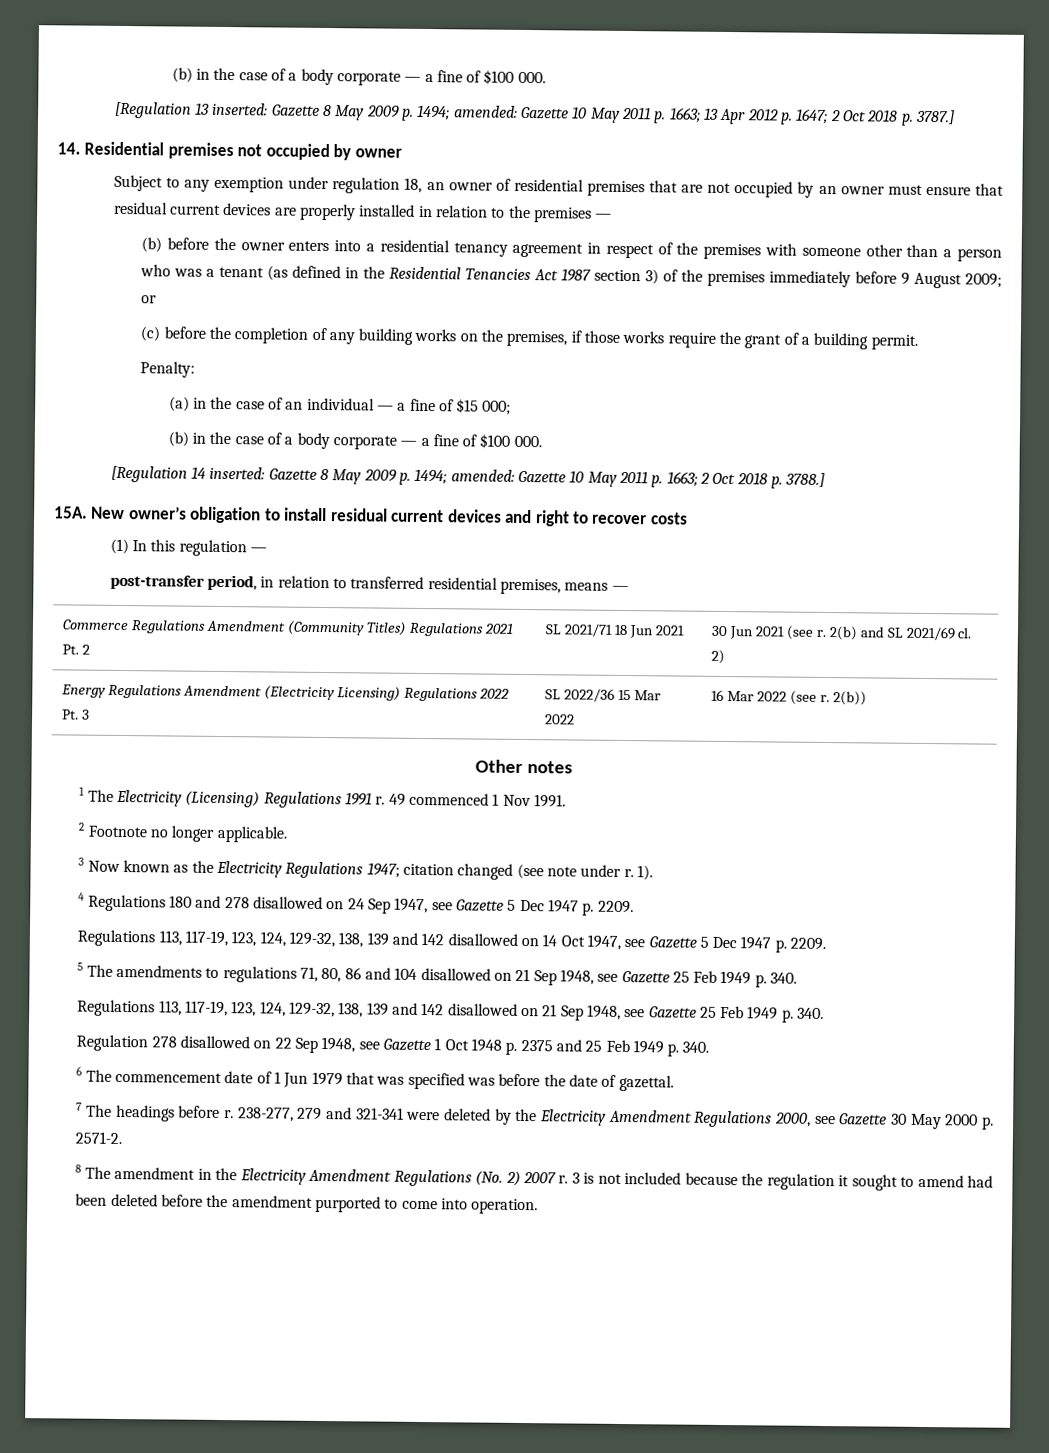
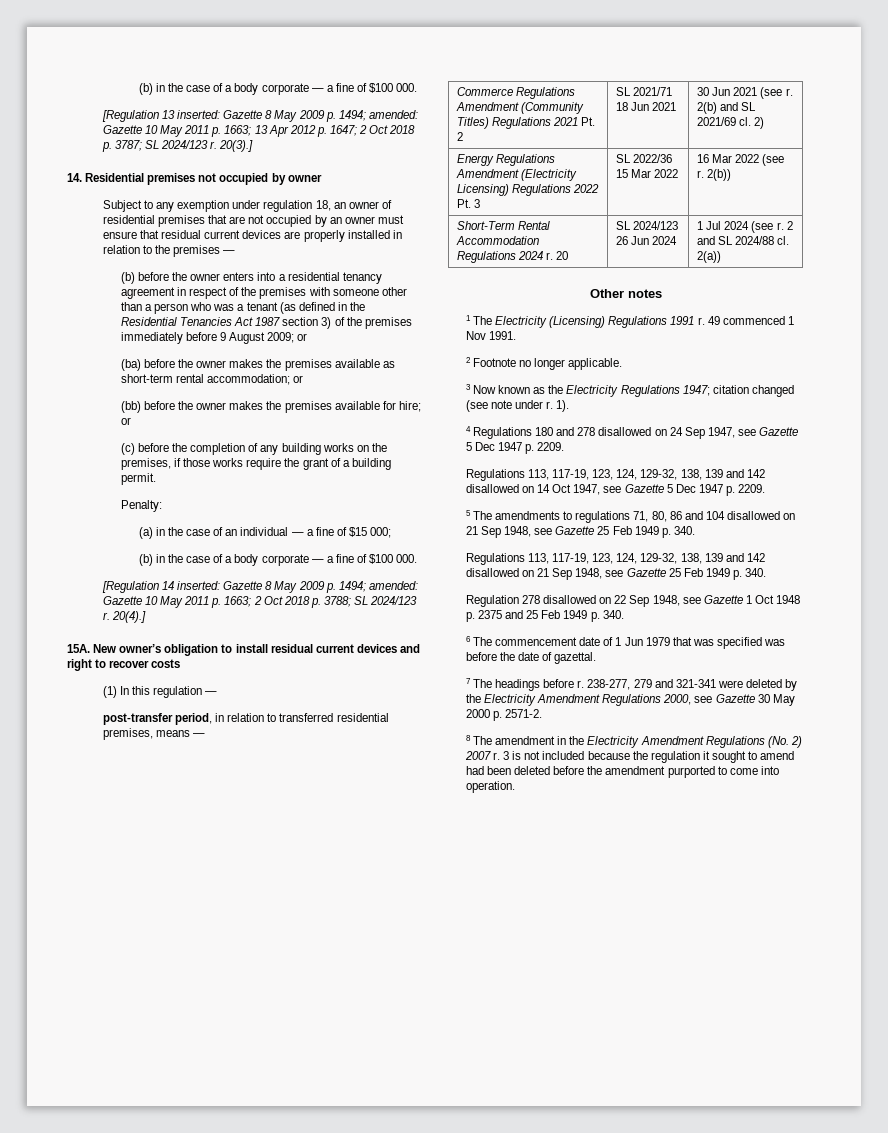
- [Regulation 13 inserted: Gazette 8 May 2009 p. 1494; amended: Gazette 10 May 2011 p. 1663; 13 Apr 2012 p. 1647; 2 Oct 2018 p. 3787.]
+ [Regulation 13 inserted: Gazette 8 May 2009 p. 1494; amended: Gazette 10 May 2011 p. 1663; 13 Apr 2012 p. 1647; 2 Oct 2018 p. 3787; SL 2024/123 r. 20(3).]
+ (ba) before the owner makes the premises available as short-term rental accommodation; or
+ (bb) before the owner makes the premises available for hire; or
- [Regulation 14 inserted: Gazette 8 May 2009 p. 1494; amended: Gazette 10 May 2011 p. 1663; 2 Oct 2018 p. 3788.]
+ [Regulation 14 inserted: Gazette 8 May 2009 p. 1494; amended: Gazette 10 May 2011 p. 1663; 2 Oct 2018 p. 3788; SL 2024/123 r. 20(4).]
+ Short-Term Rental Accommodation Regulations 2024 r. 20 | SL 2024/123 26 Jun 2024 | 1 Jul 2024 (see r. 2 and SL 2024/88 cl. 2(a))

